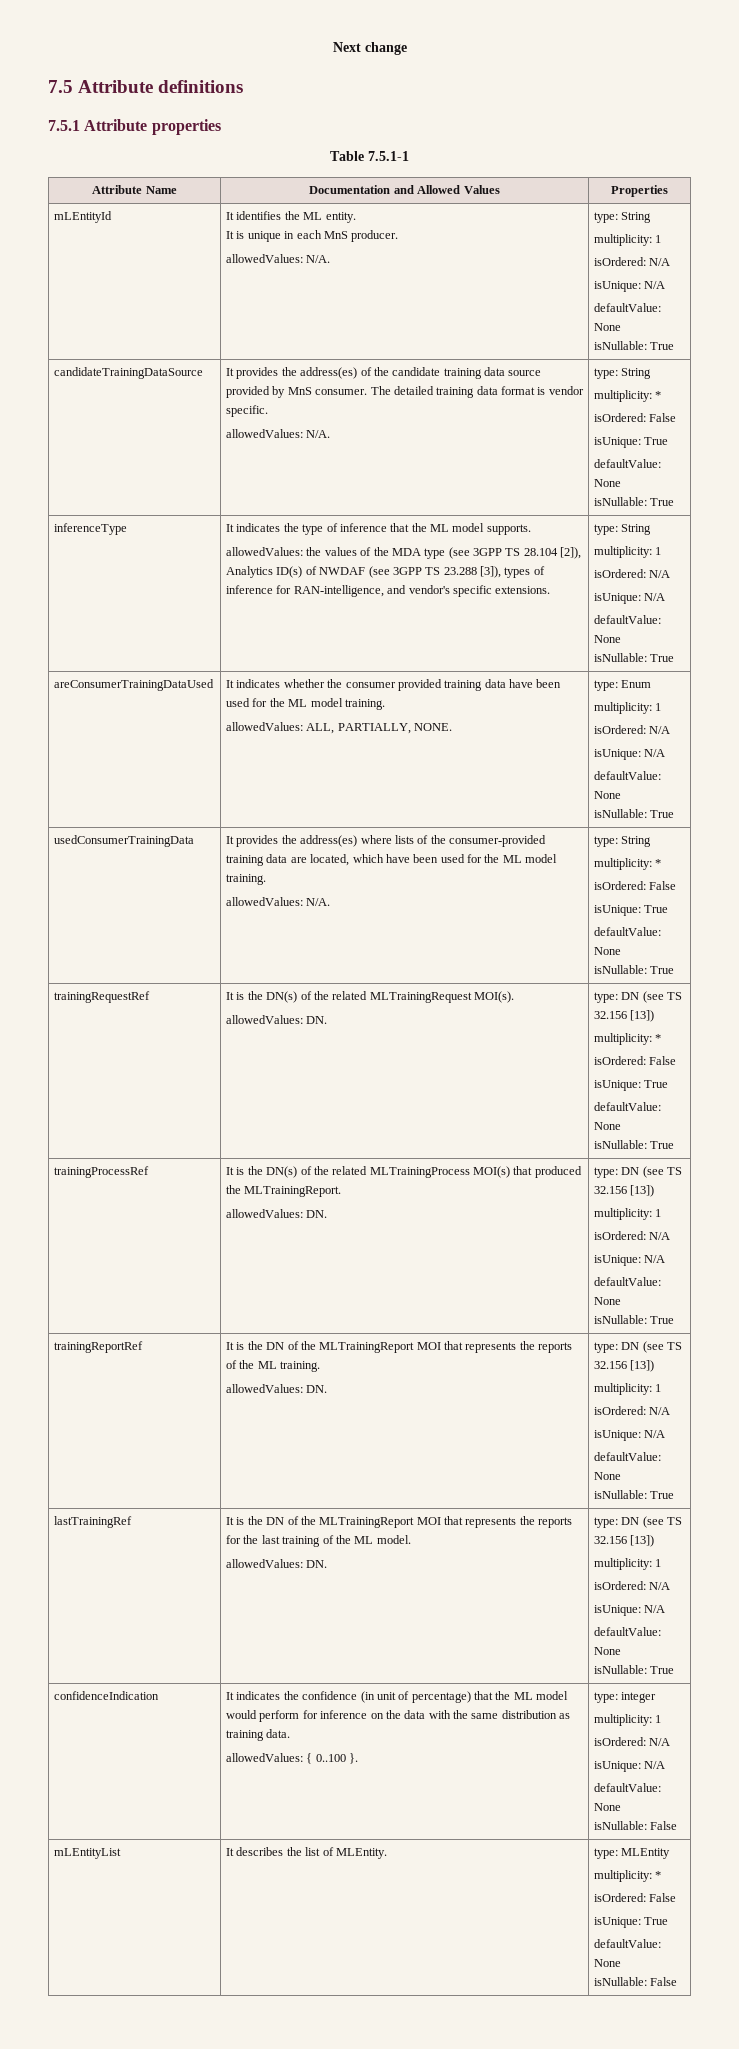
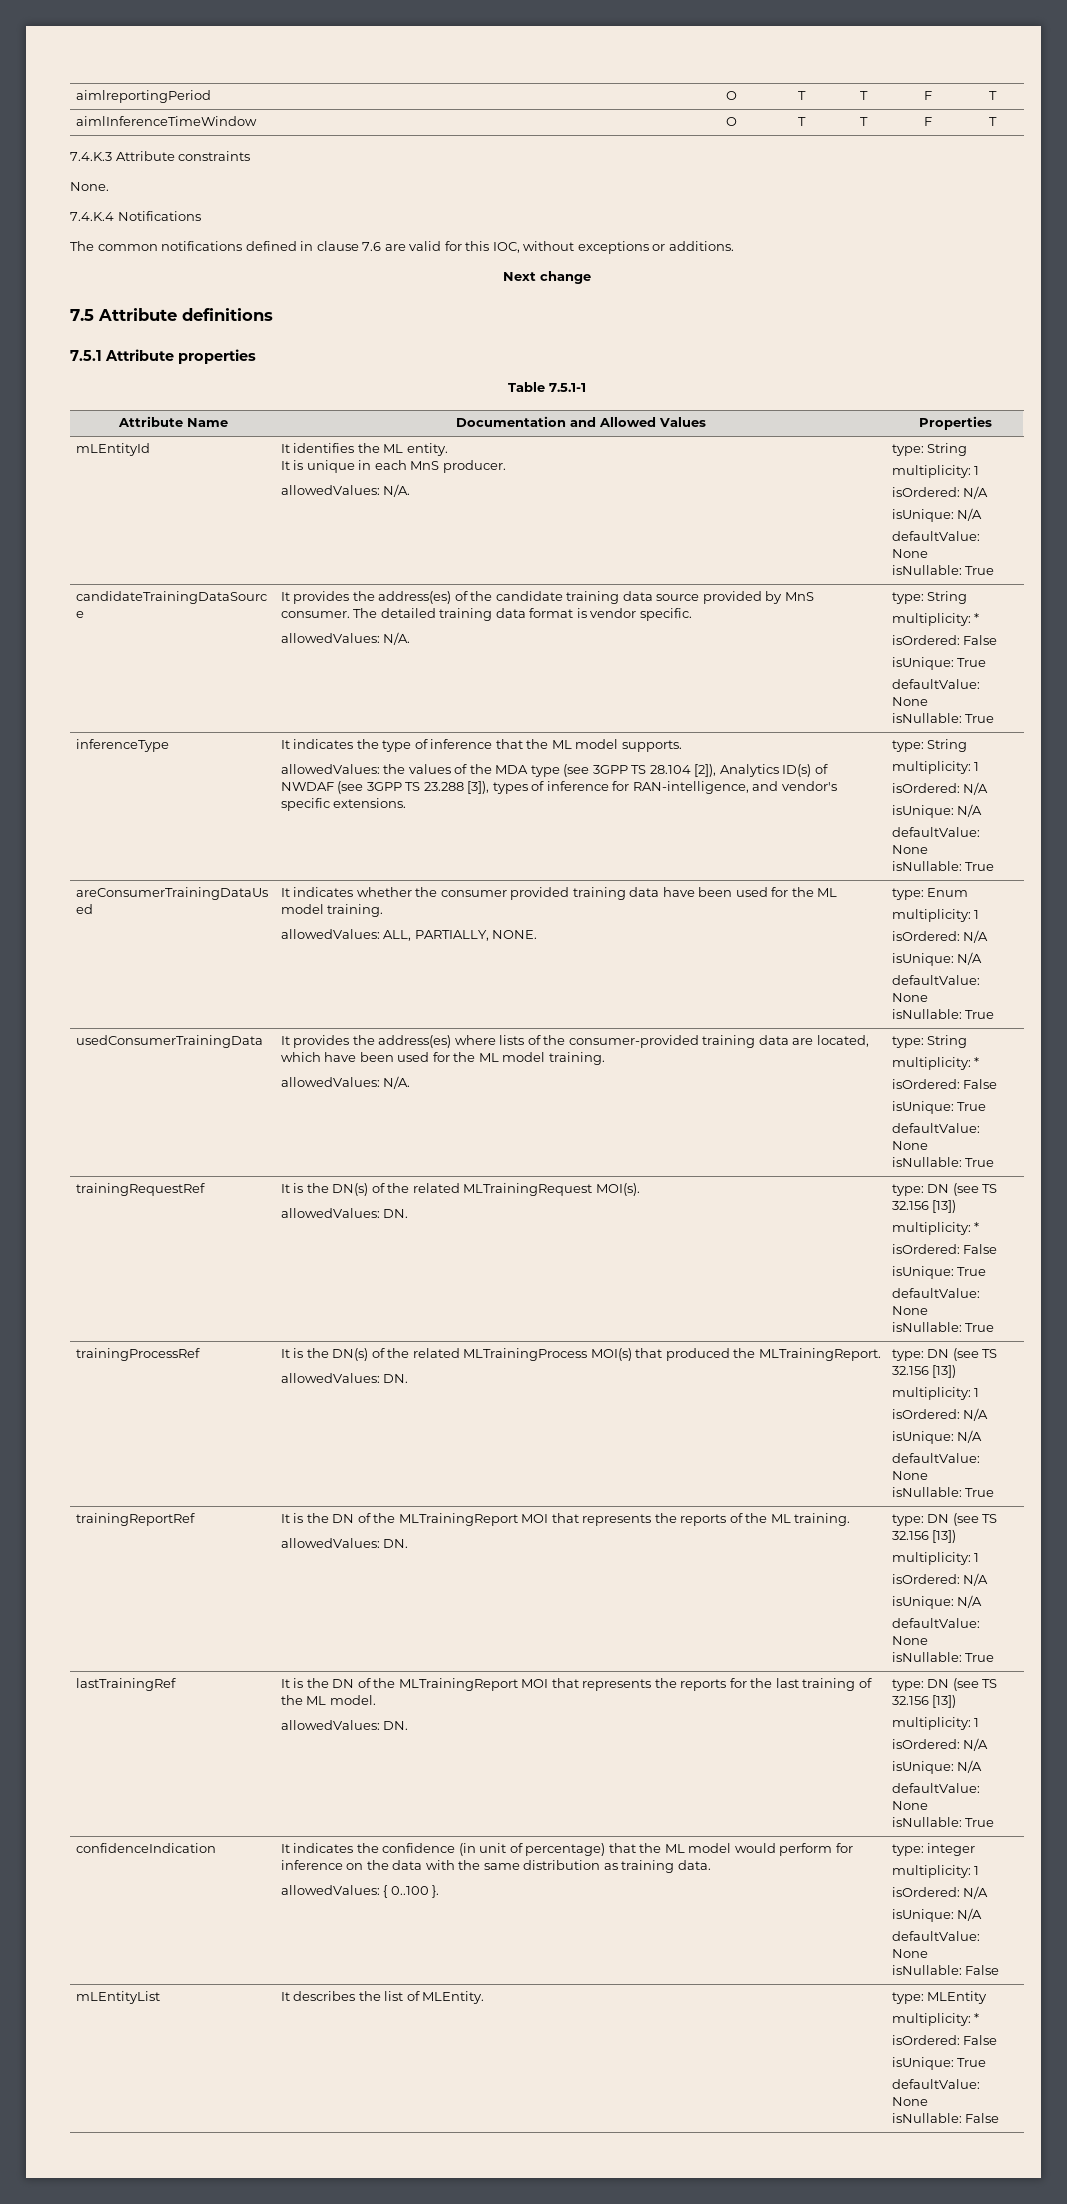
+ aimlreportingPeriod | O | T | T | F | T
+ aimlInferenceTimeWindow | O | T | T | F | T
+ 7.4.K.3 Attribute constraints
+ None.
+ 7.4.K.4 Notifications
+ The common notifications defined in clause 7.6 are valid for this IOC, without exceptions or additions.

